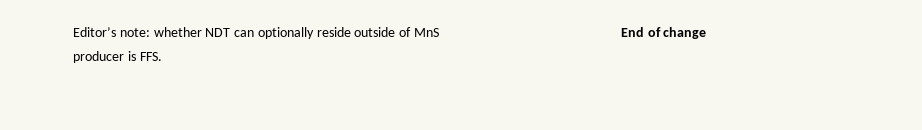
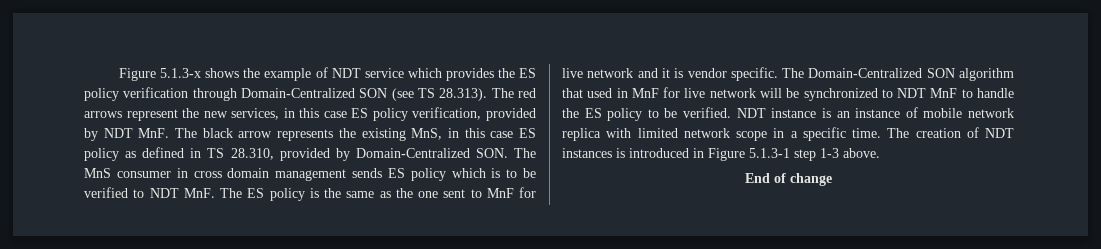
- Editor’s note: whether NDT can optionally reside outside of MnS producer is FFS.
+ Figure 5.1.3-x shows the example of NDT service which provides the ES policy verification through Domain-Centralized SON (see TS 28.313). The red arrows represent the new services, in this case ES policy verification, provided by NDT MnF. The black arrow represents the existing MnS, in this case ES policy as defined in TS 28.310, provided by Domain-Centralized SON. The MnS consumer in cross domain management sends ES policy which is to be verified to NDT MnF. The ES policy is the same as the one sent to MnF for live network and it is vendor specific. The Domain-Centralized SON algorithm that used in MnF for live network will be synchronized to NDT MnF to handle the ES policy to be verified. NDT instance is an instance of mobile network replica with limited network scope in a specific time. The creation of NDT instances is introduced in Figure 5.1.3-1 step 1-3 above.

